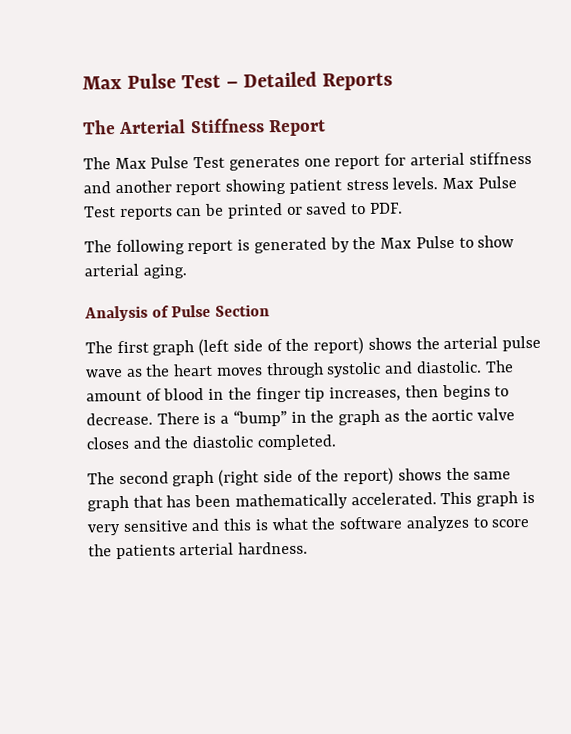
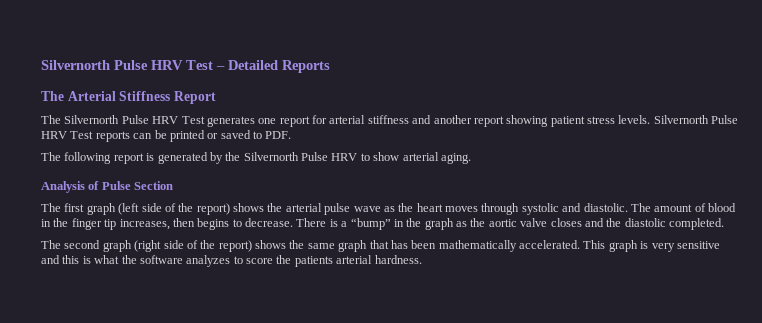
- Max Pulse Test – Detailed Reports
+ Silvernorth Pulse HRV Test – Detailed Reports
- The Max Pulse Test generates one report for arterial stiffness and another report showing patient stress levels.
+ The Silvernorth Pulse HRV Test generates one report for arterial stiffness and another report showing patient stress levels.
- Max Pulse Test reports can be printed or saved to PDF.
+ Silvernorth Pulse HRV Test reports can be printed or saved to PDF.
- The following report is generated by the Max Pulse to show arterial aging.
+ The following report is generated by the Silvernorth Pulse HRV to show arterial aging.

